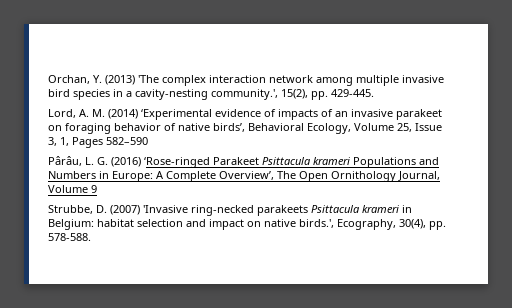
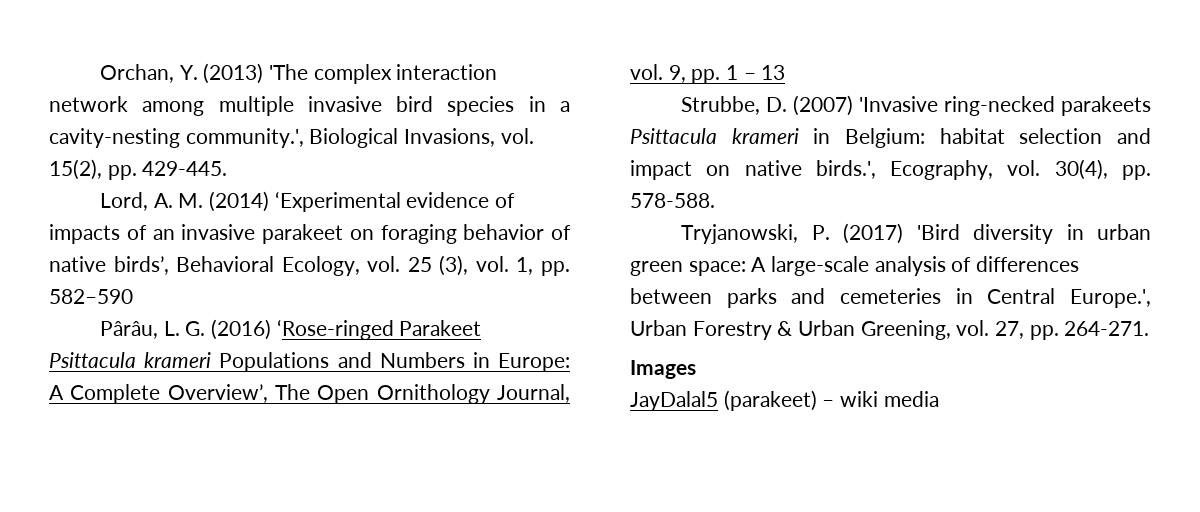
- Orchan, Y. (2013) 'The complex interaction network among multiple invasive bird species in a cavity-nesting community.', 15(2), pp. 429-445.
+ Orchan, Y. (2013) 'The complex interaction network among multiple invasive bird species in a cavity-nesting community.', Biological Invasions, vol. 15(2), pp. 429-445.
- Lord, A. M. (2014) ‘Experimental evidence of impacts of an invasive parakeet on foraging behavior of native birds’, Behavioral Ecology, Volume 25, Issue 3, 1, Pages 582–590
+ Lord, A. M. (2014) ‘Experimental evidence of impacts of an invasive parakeet on foraging behavior of native birds’, Behavioral Ecology, vol. 25 (3), vol. 1, pp. 582–590
- Pârâu, L. G. (2016) ‘Rose-ringed Parakeet Psittacula krameri Populations and Numbers in Europe: A Complete Overview’, The Open Ornithology Journal, Volume 9
+ Pârâu, L. G. (2016) ‘Rose-ringed Parakeet Psittacula krameri Populations and Numbers in Europe: A Complete Overview’, The Open Ornithology Journal, vol. 9, pp. 1 – 13
- Strubbe, D. (2007) 'Invasive ring-necked parakeets Psittacula krameri in Belgium: habitat selection and impact on native birds.', Ecography, 30(4), pp. 578-588.
+ Strubbe, D. (2007) 'Invasive ring-necked parakeets Psittacula krameri in Belgium: habitat selection and impact on native birds.', Ecography, vol. 30(4), pp. 578-588.
+ Tryjanowski, P. (2017) 'Bird diversity in urban green space: A large-scale analysis of differences between parks and cemeteries in Central Europe.', Urban Forestry & Urban Greening, vol. 27, pp. 264-271.
+ Images
+ JayDalal5 (parakeet) – wiki media

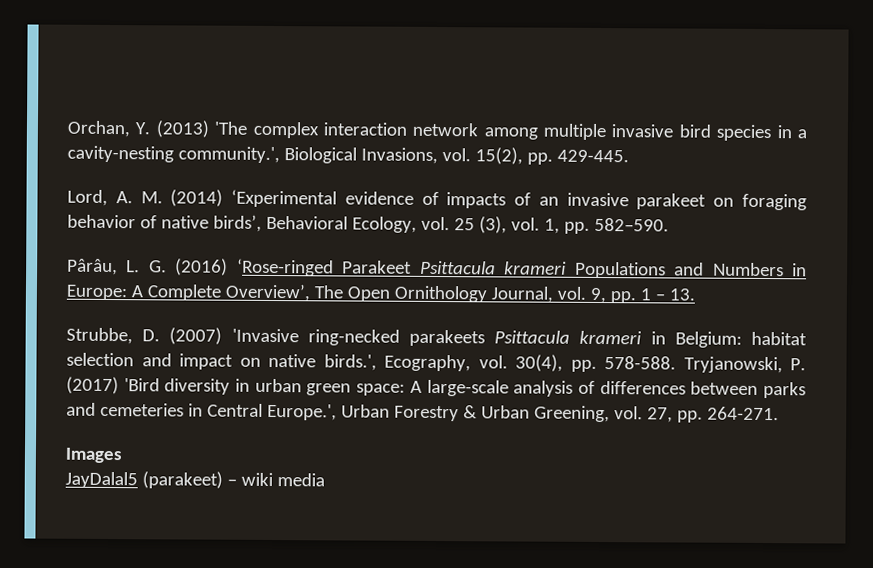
- Lord, A. M. (2014) ‘Experimental evidence of impacts of an invasive parakeet on foraging behavior of native birds’, Behavioral Ecology, vol. 25 (3), vol. 1, pp. 582–590
+ Lord, A. M. (2014) ‘Experimental evidence of impacts of an invasive parakeet on foraging behavior of native birds’, Behavioral Ecology, vol. 25 (3), vol. 1, pp. 582–590.
- Pârâu, L. G. (2016) ‘Rose-ringed Parakeet Psittacula krameri Populations and Numbers in Europe: A Complete Overview’, The Open Ornithology Journal, vol. 9, pp. 1 – 13
+ Pârâu, L. G. (2016) ‘Rose-ringed Parakeet Psittacula krameri Populations and Numbers in Europe: A Complete Overview’, The Open Ornithology Journal, vol. 9, pp. 1 – 13.
- Strubbe, D. (2007) 'Invasive ring-necked parakeets Psittacula krameri in Belgium: habitat selection and impact on native birds.', Ecography, vol. 30(4), pp. 578-588.
- Tryjanowski, P. (2017) 'Bird diversity in urban green space: A large-scale analysis of differences between parks and cemeteries in Central Europe.', Urban Forestry & Urban Greening, vol. 27, pp. 264-271.
+ Strubbe, D. (2007) 'Invasive ring-necked parakeets Psittacula krameri in Belgium: habitat selection and impact on native birds.', Ecography, vol. 30(4), pp. 578-588. Tryjanowski, P. (2017) 'Bird diversity in urban green space: A large-scale analysis of differences between parks and cemeteries in Central Europe.', Urban Forestry & Urban Greening, vol. 27, pp. 264-271.

